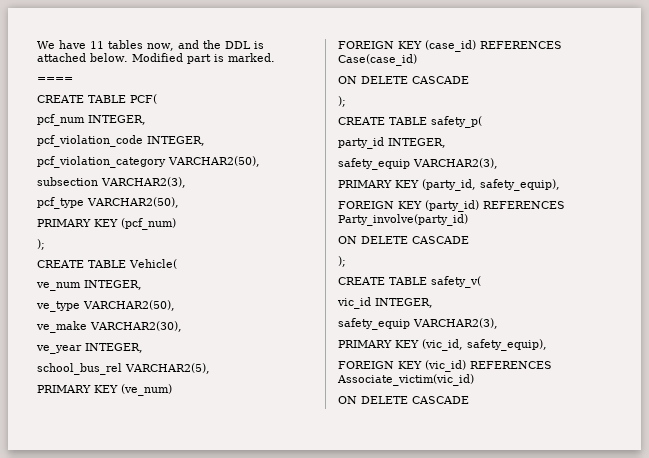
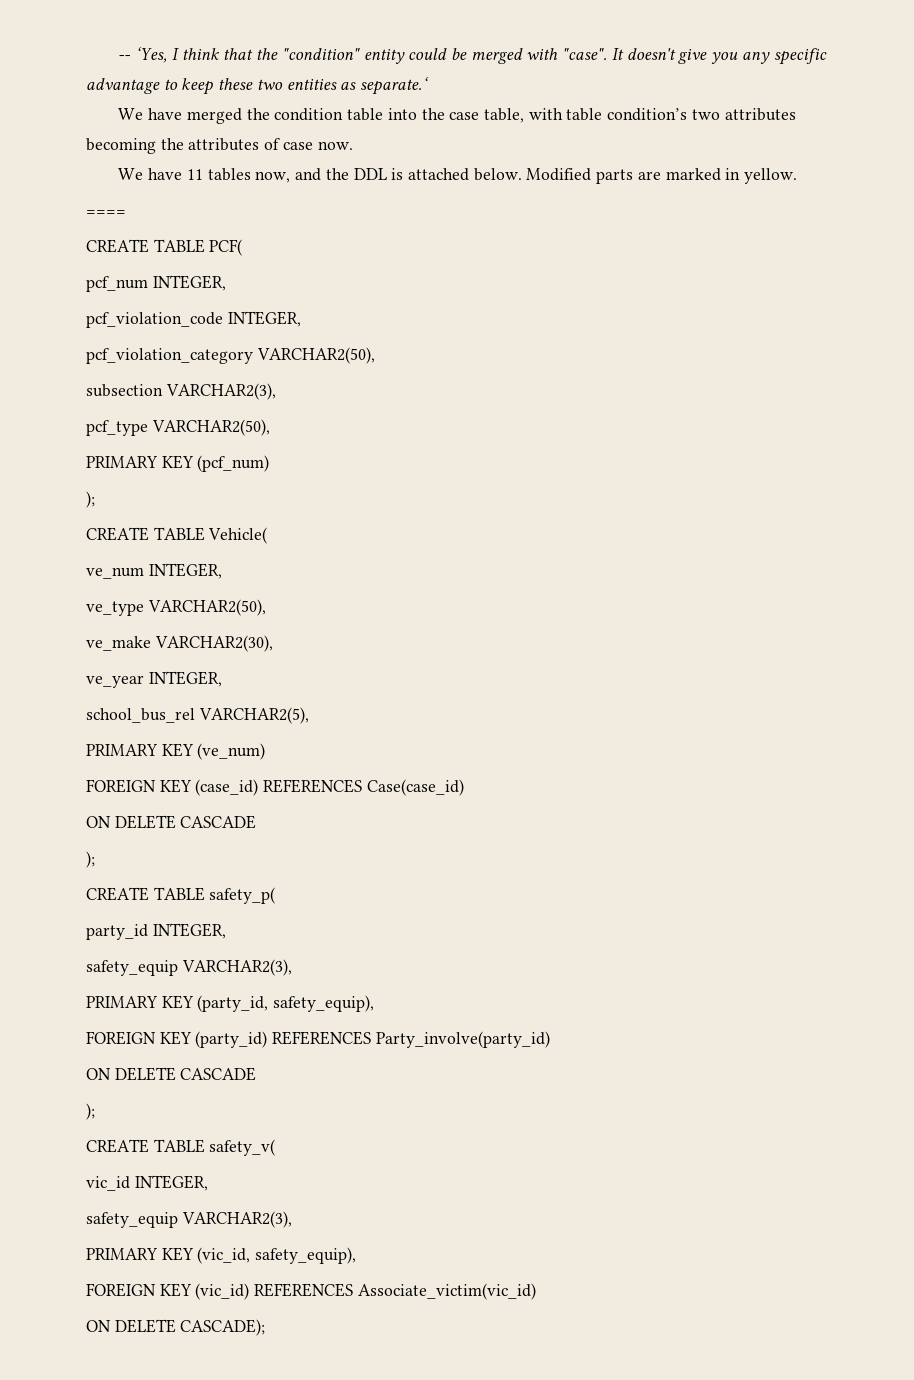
+ -- ‘Yes, I think that the "condition" entity could be merged with "case". It doesn't give you any specific advantage to keep these two entities as separate.‘
+ We have merged the condition table into the case table, with table condition’s two attributes becoming the attributes of case now.
- Modified part is marked.
+ Modified parts are marked in yellow.
  FOREIGN KEY (vic_id) REFERENCES Associate_victim(vic_id)
- ON DELETE CASCADE
+ ON DELETE CASCADE);

